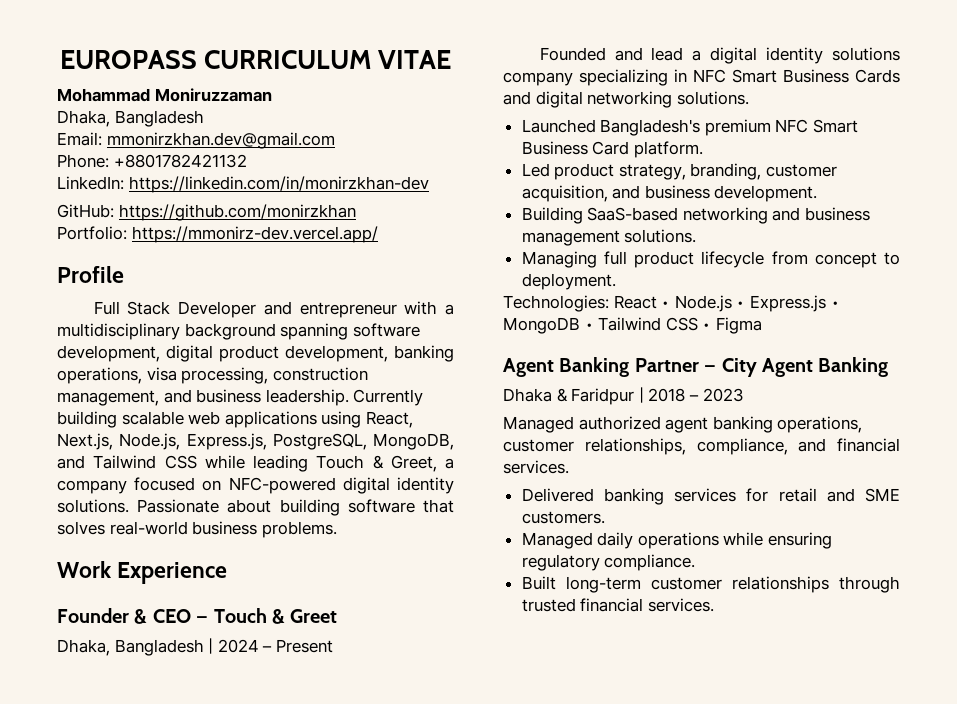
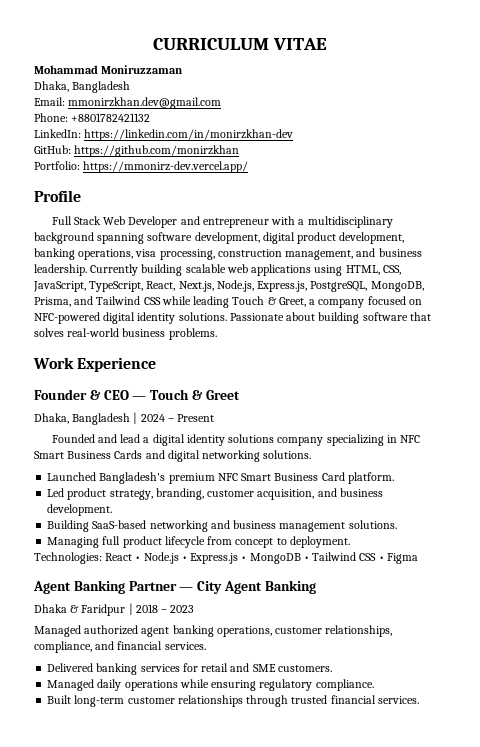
- EUROPASS CURRICULUM VITAE
+ CURRICULUM VITAE
- Full Stack Developer and entrepreneur with a multidisciplinary background spanning software development, digital product development, banking operations, visa processing, construction management, and business leadership.
+ Full Stack Web Developer and entrepreneur with a multidisciplinary background spanning software development, digital product development, banking operations, visa processing, construction management, and business leadership.
- Currently building scalable web applications using React, Next.js, Node.js, Express.js, PostgreSQL, MongoDB, and Tailwind CSS while leading Touch & Greet, a company focused on NFC-powered digital identity solutions.
+ Currently building scalable web applications using HTML, CSS, JavaScript, TypeScript, React, Next.js, Node.js, Express.js, PostgreSQL, MongoDB, Prisma, and Tailwind CSS while leading Touch & Greet, a company focused on NFC-powered digital identity solutions.

